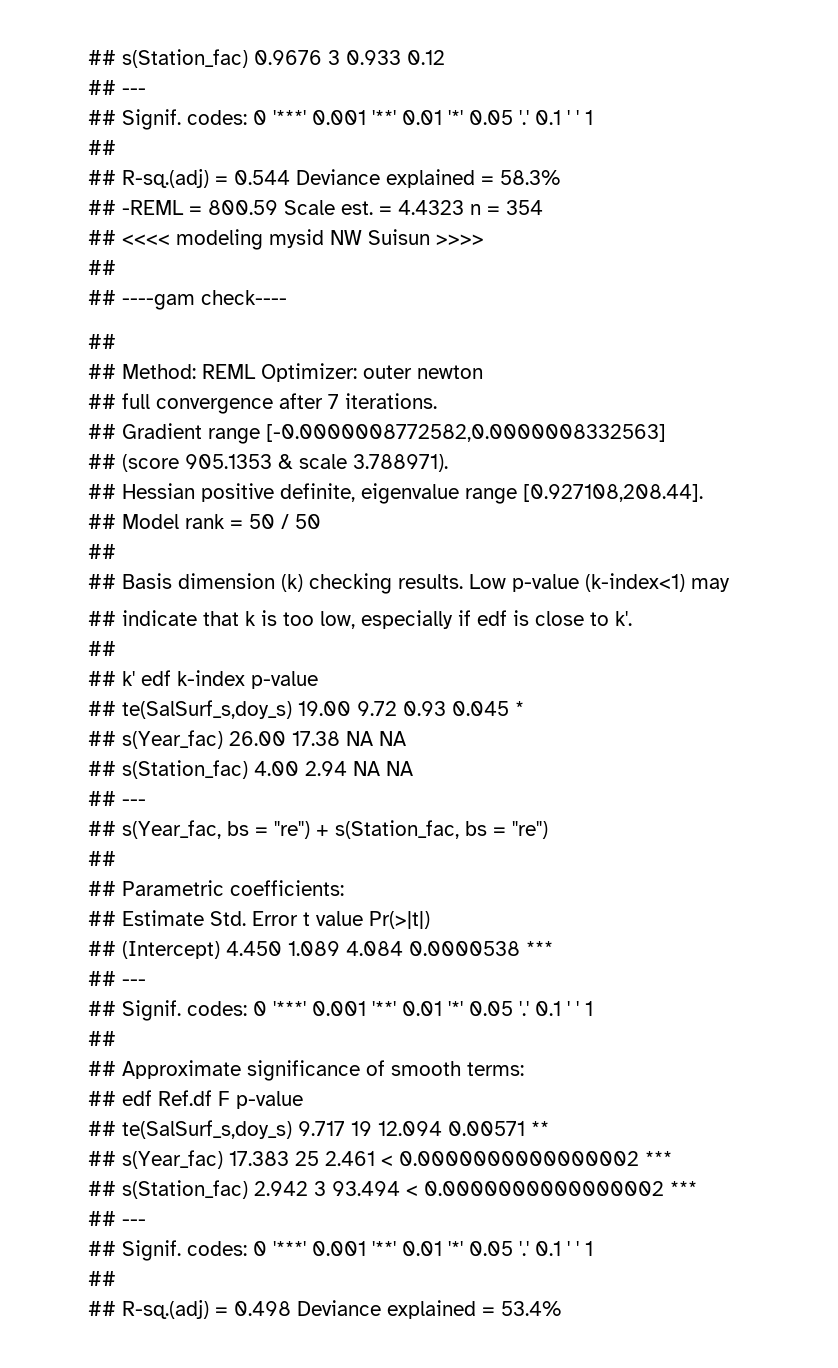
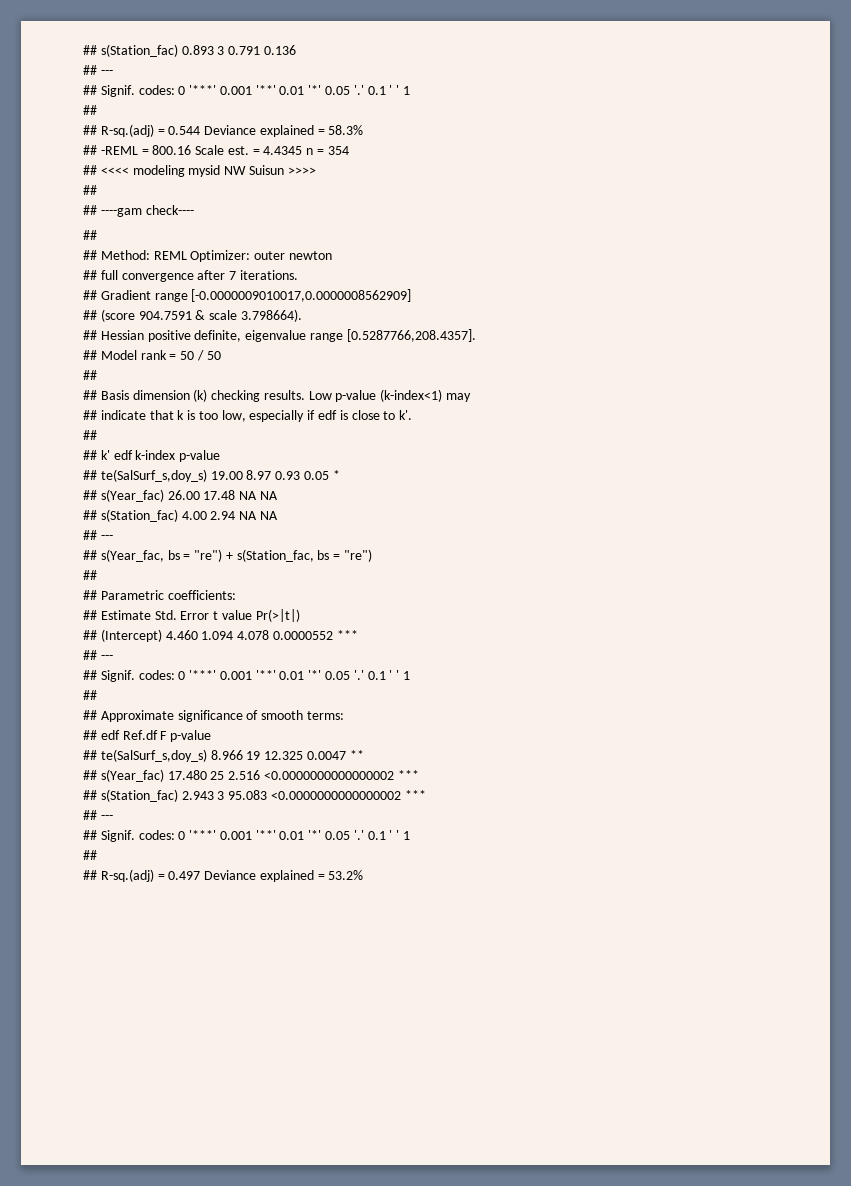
- ## s(Station_fac) 0.9676 3 0.933 0.12
+ ## s(Station_fac) 0.893 3 0.791 0.136
- ## -REML = 800.59 Scale est.
+ ## -REML = 800.16 Scale est.
- = 4.4323 n = 354
+ = 4.4345 n = 354
- ## Gradient range [-0.0000008772582,0.0000008332563]
+ ## Gradient range [-0.0000009010017,0.0000008562909]
- ## (score 905.1353 & scale 3.788971).
+ ## (score 904.7591 & scale 3.798664).
- ## Hessian positive definite, eigenvalue range [0.927108,208.44].
+ ## Hessian positive definite, eigenvalue range [0.5287766,208.4357].
- ## te(SalSurf_s,doy_s) 19.00 9.72 0.93 0.045 *
+ ## te(SalSurf_s,doy_s) 19.00 8.97 0.93 0.05 *
- ## s(Year_fac) 26.00 17.38 NA NA
+ ## s(Year_fac) 26.00 17.48 NA NA
- ## (Intercept) 4.450 1.089 4.084 0.0000538 ***
+ ## (Intercept) 4.460 1.094 4.078 0.0000552 ***
- ## te(SalSurf_s,doy_s) 9.717 19 12.094 0.00571 **
+ ## te(SalSurf_s,doy_s) 8.966 19 12.325 0.0047 **
- ## s(Year_fac) 17.383 25 2.461 < 0.0000000000000002 ***
- ## s(Station_fac) 2.942 3 93.494 < 0.0000000000000002 ***
+ ## s(Year_fac) 17.480 25 2.516 <0.0000000000000002 ***
+ ## s(Station_fac) 2.943 3 95.083 <0.0000000000000002 ***
- ## R-sq.(adj) = 0.498 Deviance explained = 53.4%
+ ## R-sq.(adj) = 0.497 Deviance explained = 53.2%

